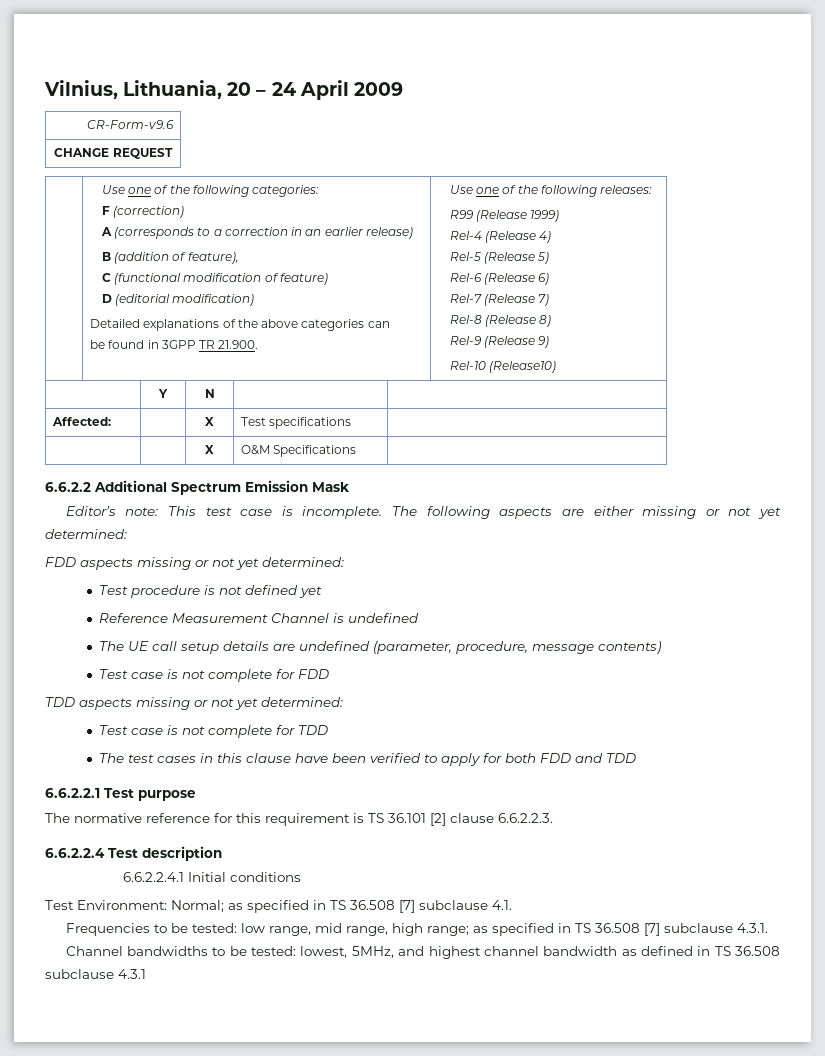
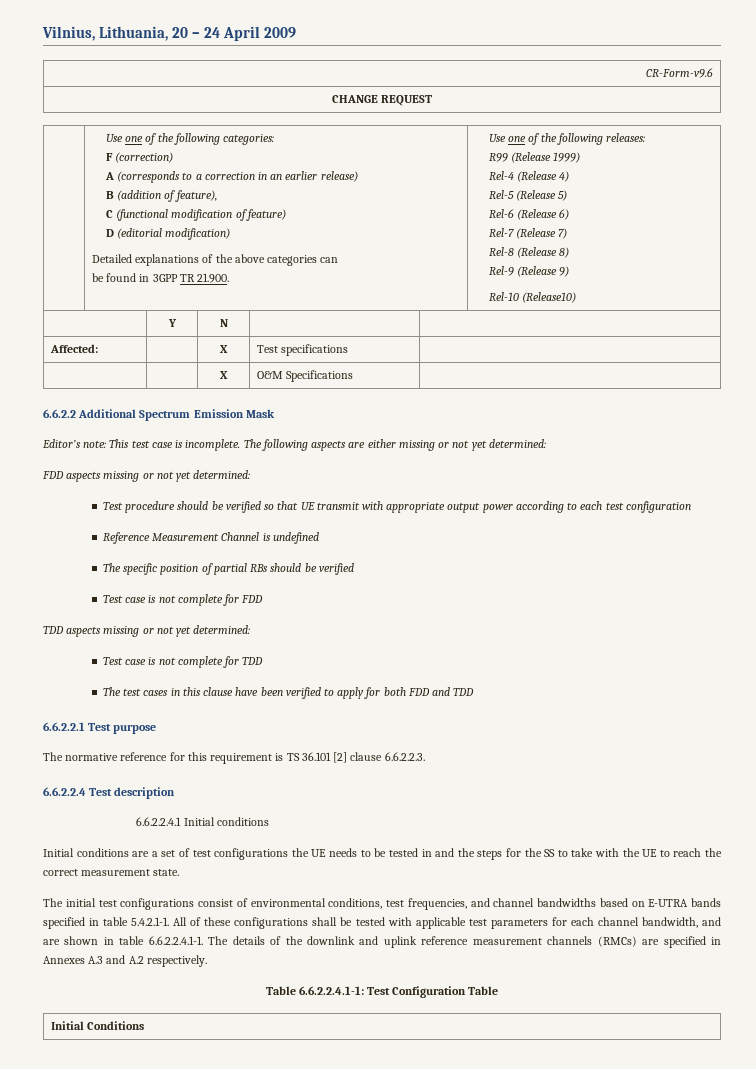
- Test procedure is not defined yet
+ Test procedure should be verified so that UE transmit with appropriate output power according to each test configuration
- The UE call setup details are undefined (parameter, procedure, message contents)
+ The specific position of partial RBs should be verified
- Test Environment: Normal; as specified in TS 36.508 [7] subclause 4.1.
- Frequencies to be tested: low range, mid range, high range; as specified in TS 36.508 [7] subclause 4.3.1.
- Channel bandwidths to be tested: lowest, 5MHz, and highest channel bandwidth as defined in TS 36.508 subclause 4.3.1
+ Initial conditions are a set of test configurations the UE needs to be tested in and the steps for the SS to take with the UE to reach the correct measurement state.
+ The initial test configurations consist of environmental conditions, test frequencies, and channel bandwidths based on E-UTRA bands specified in table 5.4.2.1-1. All of these configurations shall be tested with applicable test parameters for each channel bandwidth, and are shown in table 6.6.2.2.4.1-1. The details of the downlink and uplink reference measurement channels (RMCs) are specified in Annexes A.3 and A.2 respectively.
+ Table 6.6.2.2.4.1-1: Test Configuration Table
+ Initial Conditions

